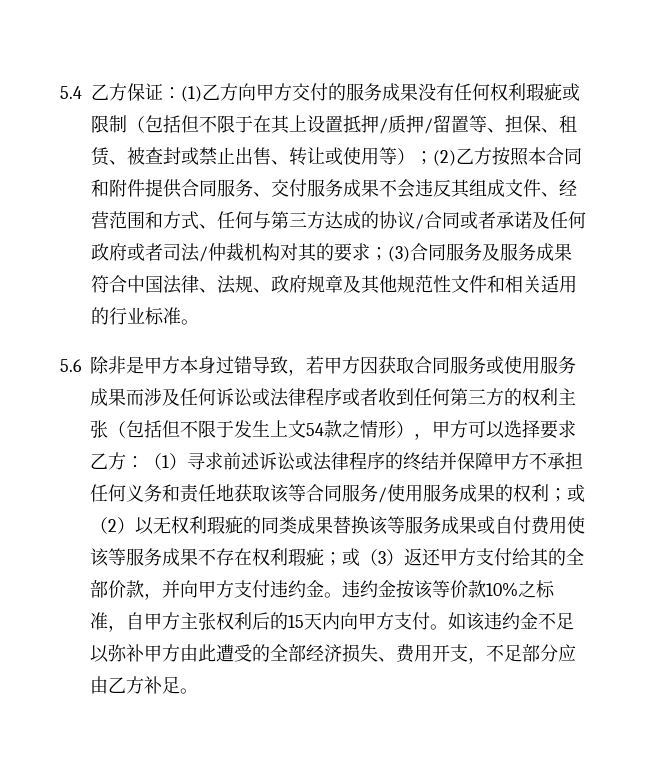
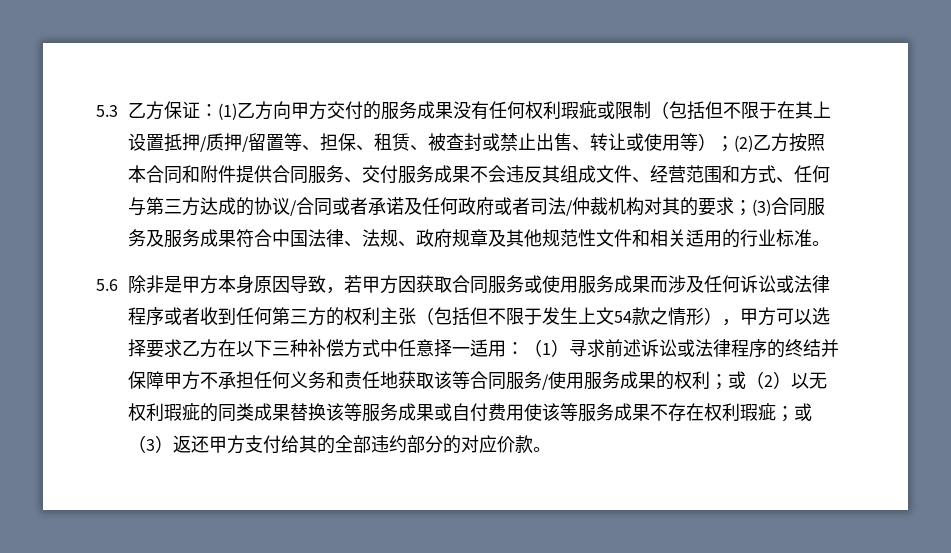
- 5.4乙方保证：
+ 5.3乙方保证：
- 5.6除非是甲方本身过错导致，若甲方因获取合同服务或使用服务成果而涉及任何诉讼或法律程序或者收到任何第三方的权利主张（包括但不限于发生上文54款之情形），甲方可以选择要求乙方：
+ 5.6除非是甲方本身原因导致，若甲方因获取合同服务或使用服务成果而涉及任何诉讼或法律程序或者收到任何第三方的权利主张（包括但不限于发生上文54款之情形），甲方可以选择要求乙方在以下三种补偿方式中任意择一适用：
- 或（3）返还甲方支付给其的全部价款，并向甲方支付违约金。违约金按该等价款10%之标准，自甲方主张权利后的15天内向甲方支付。如该违约金不足以弥补甲方由此遭受的全部经济损失、费用开支，不足部分应由乙方补足。
+ 或（3）返还甲方支付给其的全部违约部分的对应价款。

